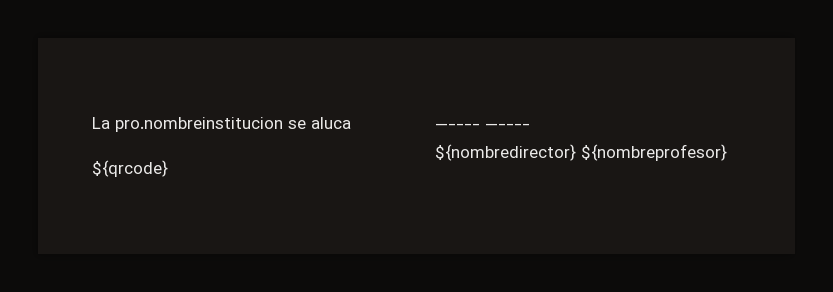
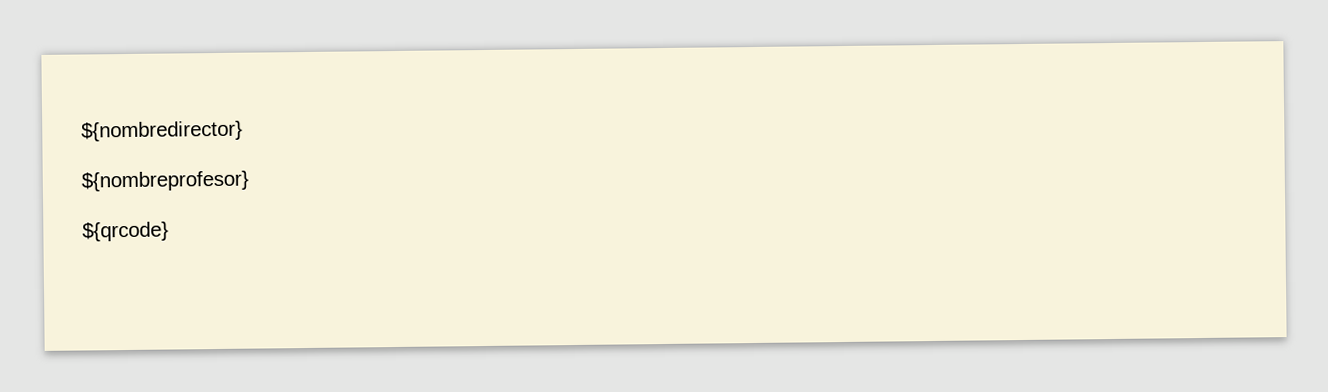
- La pro.nombreinstitucion se aluca
+ ${nombredirector}
+ ${nombreprofesor}
  ${qrcode}
- —---- —----
- ${nombredirector} ${nombreprofesor}

